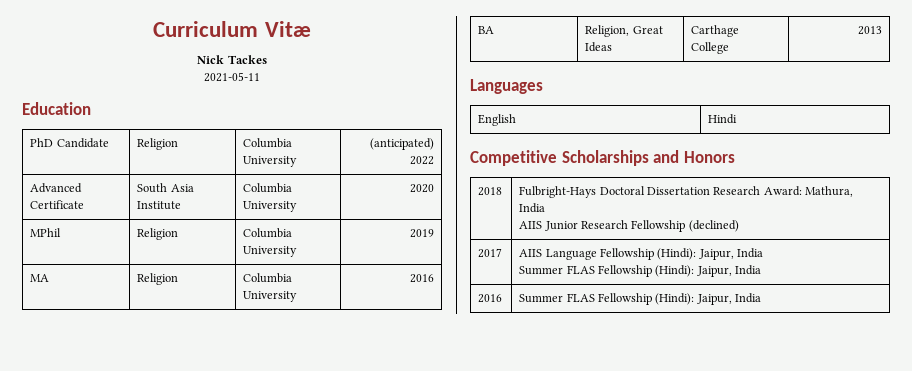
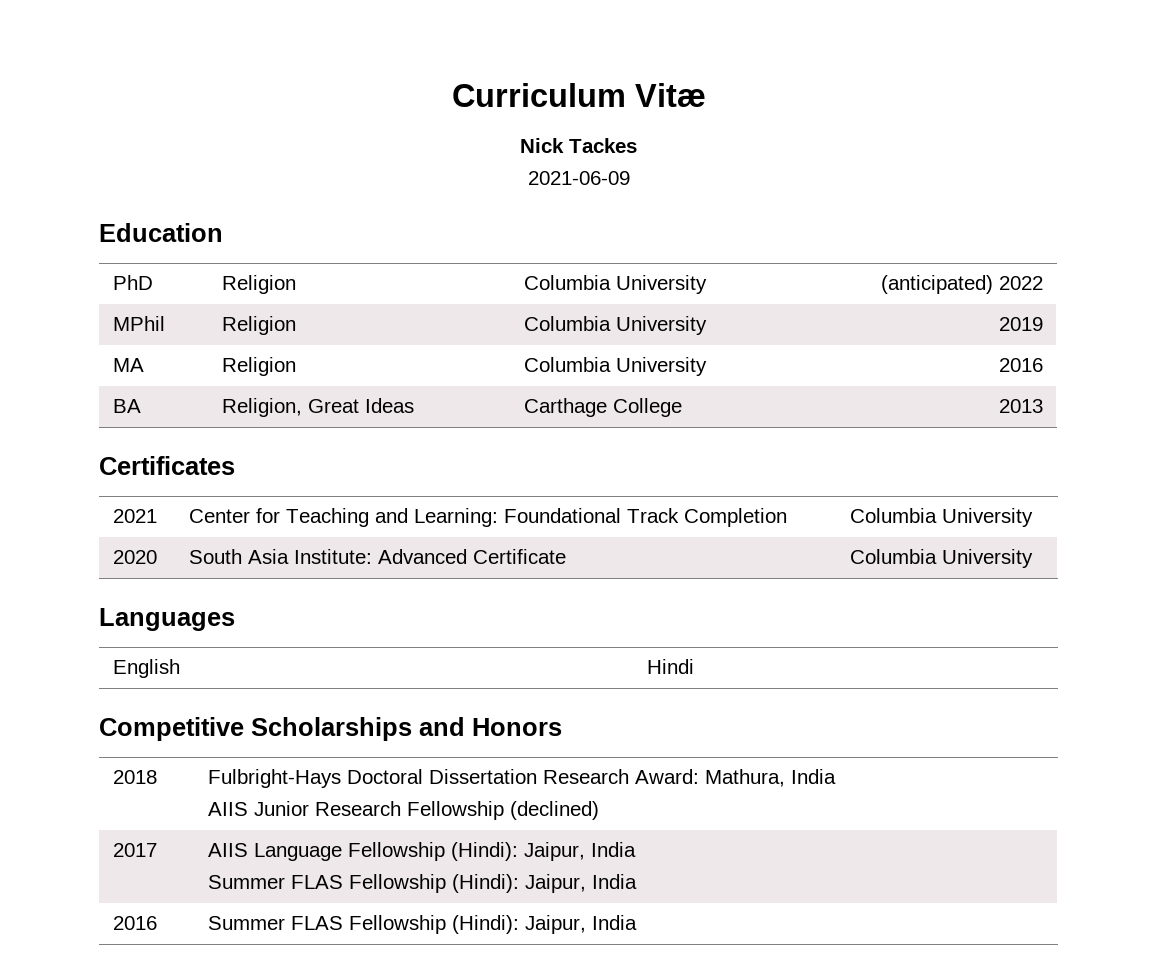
- 2021-05-11
+ 2021-06-09
- PhD Candidate | Religion | Columbia University | (anticipated) 2022
+ PhD | Religion | Columbia University | (anticipated) 2022
- Advanced Certificate | South Asia Institute | Columbia University | 2020
+ Certificates
+ 2021 | Center for Teaching and Learning: Foundational Track Completion | Columbia University
+ 2020 | South Asia Institute: Advanced Certificate | Columbia University

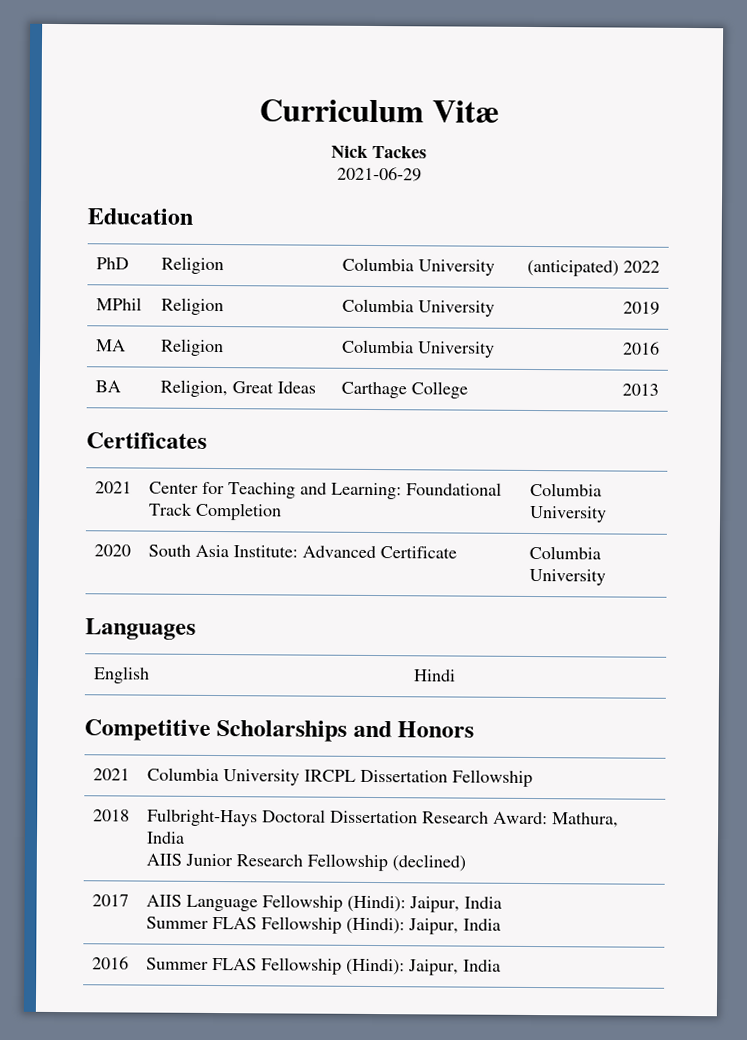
- 2021-06-09
+ 2021-06-29
+ 2021 | Columbia University IRCPL Dissertation Fellowship

